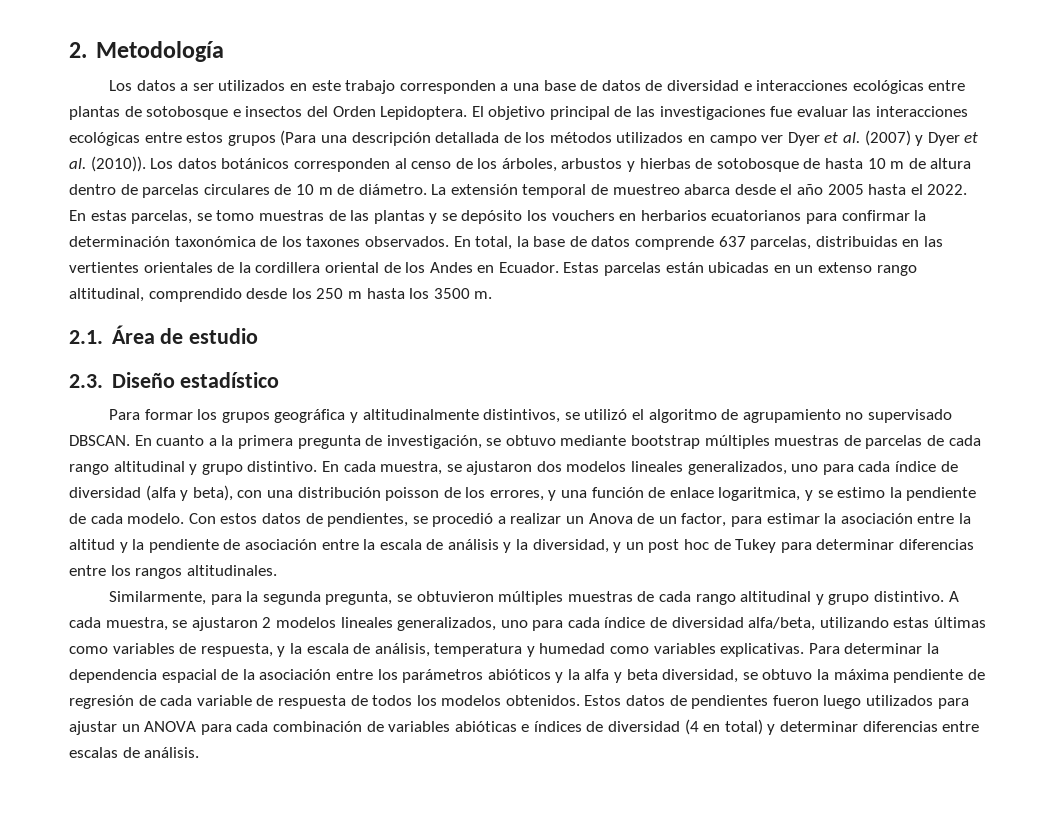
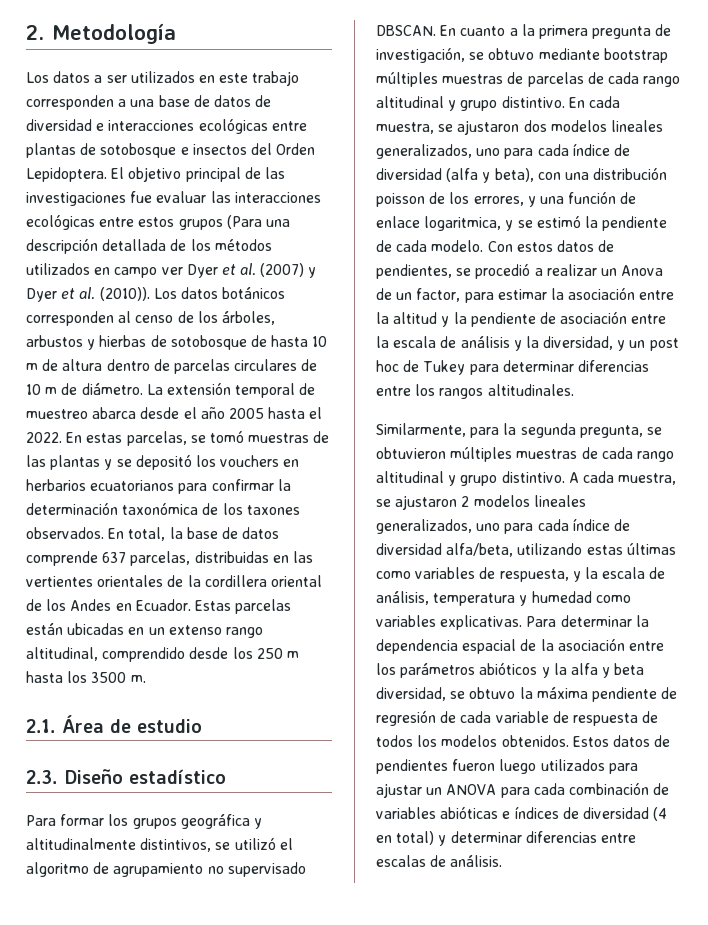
- En estas parcelas, se tomo muestras de las plantas y se depósito los vouchers en herbarios ecuatorianos para confirmar la determinación taxonómica de los taxones observados.
+ En estas parcelas, se tomó muestras de las plantas y se depositó los vouchers en herbarios ecuatorianos para confirmar la determinación taxonómica de los taxones observados.
- En cada muestra, se ajustaron dos modelos lineales generalizados, uno para cada índice de diversidad (alfa y beta), con una distribución poisson de los errores, y una función de enlace logaritmica, y se estimo la pendiente de cada modelo.
+ En cada muestra, se ajustaron dos modelos lineales generalizados, uno para cada índice de diversidad (alfa y beta), con una distribución poisson de los errores, y una función de enlace logaritmica, y se estimó la pendiente de cada modelo.

